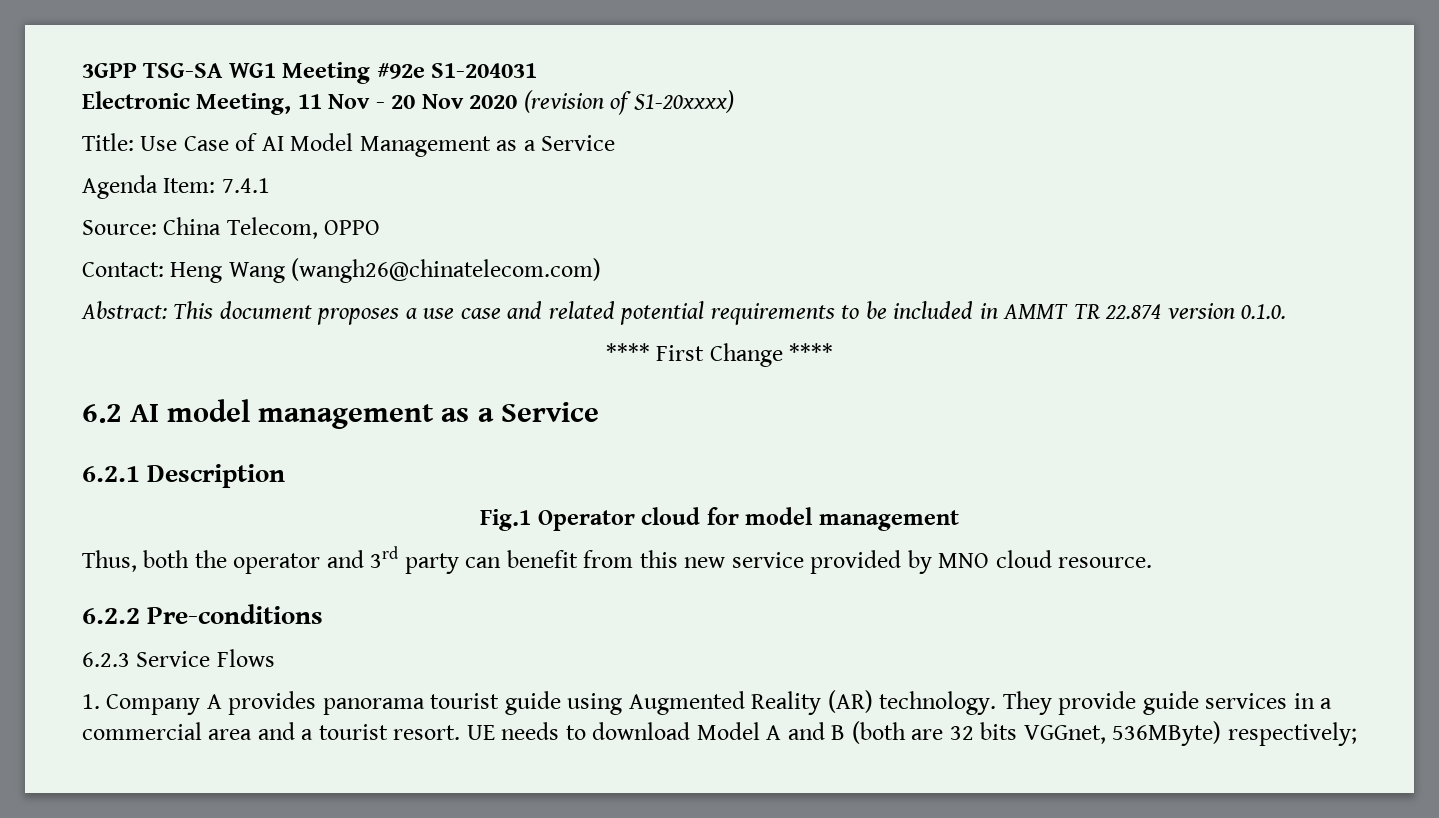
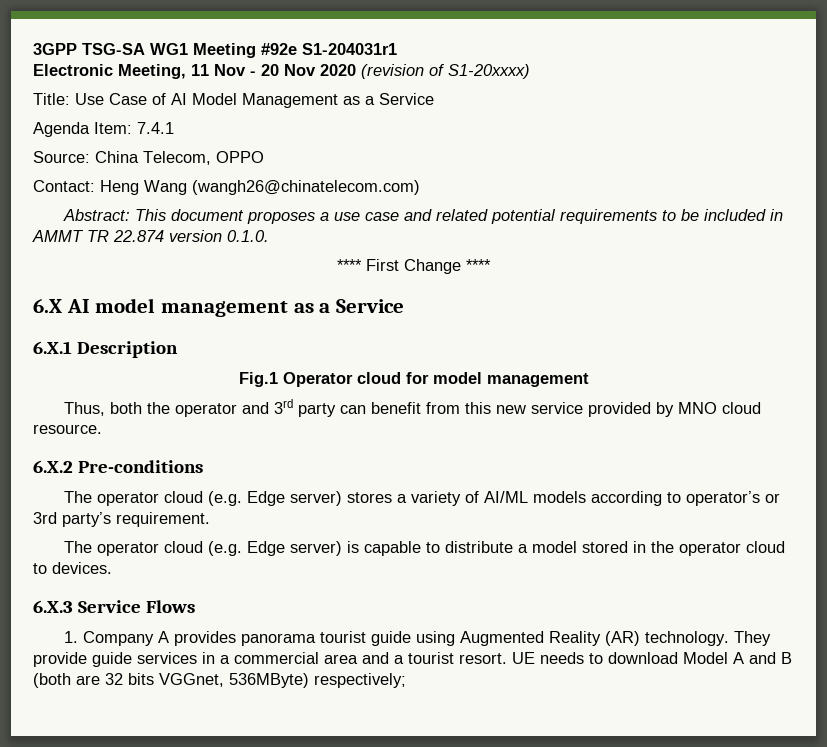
- 3GPP TSG-SA WG1 Meeting #92e S1-204031
+ 3GPP TSG-SA WG1 Meeting #92e S1-204031r1
- 6.2 AI model management as a Service
+ 6.X AI model management as a Service
- 6.2.1 Description
+ 6.X.1 Description
- 6.2.2 Pre-conditions
+ 6.X.2 Pre-conditions
- 6.2.3 Service Flows
+ The operator cloud (e.g. Edge server) stores a variety of AI/ML models according to operator’s or 3rd party’s requirement.
+ The operator cloud (e.g. Edge server) is capable to distribute a model stored in the operator cloud to devices.
+ 6.X.3 Service Flows

